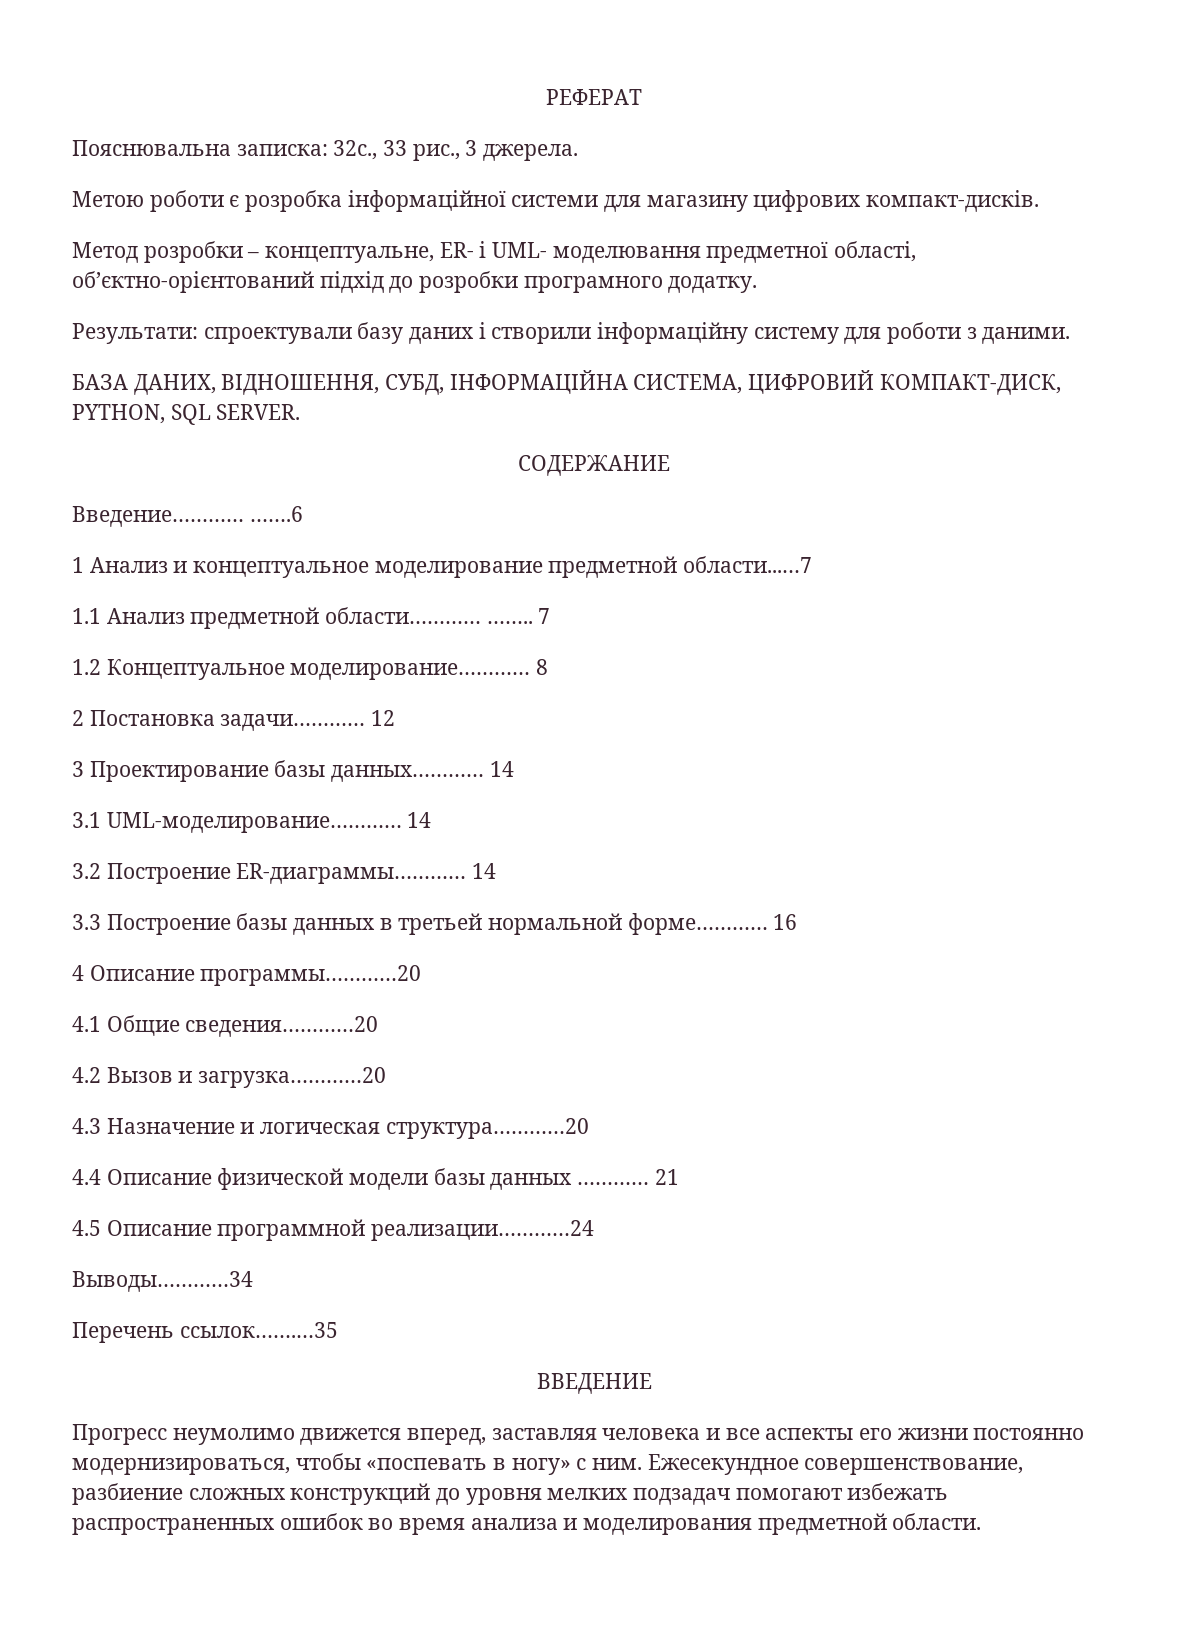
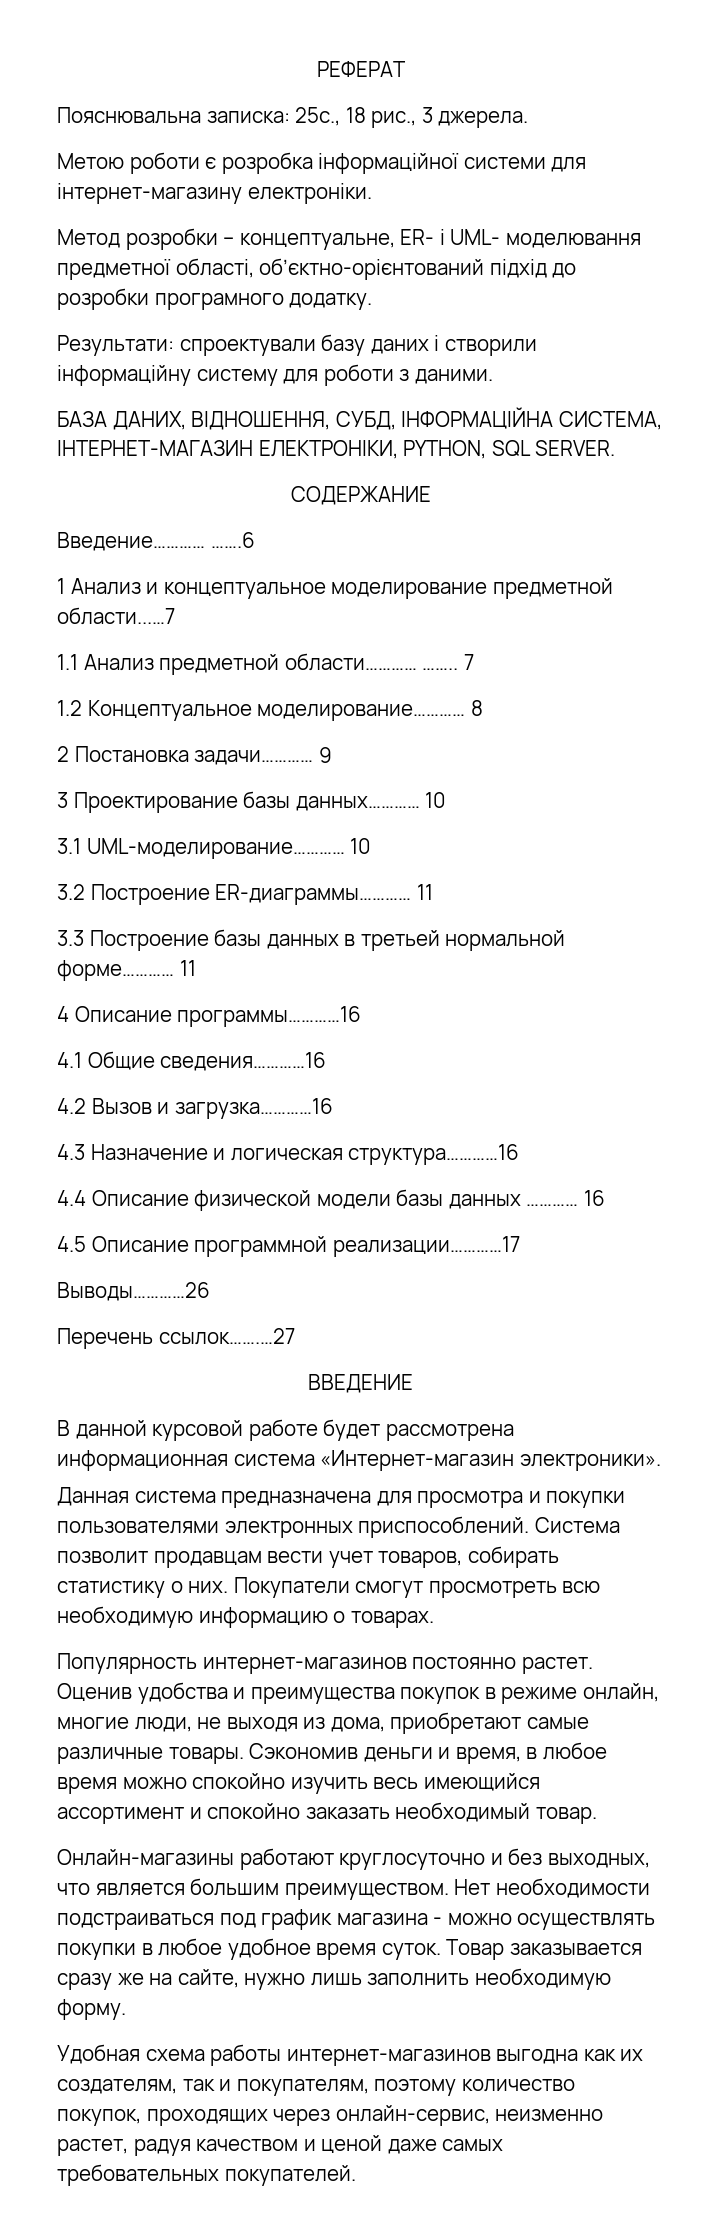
- Пояснювальна записка: 32с., 33 рис., 3 джерела.
+ Пояснювальна записка: 25с., 18 рис., 3 джерела.
- Метою роботи є розробка інформаційної системи для магазину цифрових компакт-дисків.
+ Метою роботи є розробка інформаційної системи для iнтернет-магазину електронiки.
- БАЗА ДАНИХ, ВІДНОШЕННЯ, СУБД, ІНФОРМАЦІЙНА СИСТЕМА, ЦИФРОВИЙ КОМПАКТ-ДИСК, PYTHON, SQL SERVER.
+ БАЗА ДАНИХ, ВІДНОШЕННЯ, СУБД, ІНФОРМАЦІЙНА СИСТЕМА, IНТЕРНЕТ-МАГАЗИН ЕЛЕКТРОНIКИ, PYTHON, SQL SERVER.
- 12
+ 9
- 3 Проектирование базы данных………… 14
+ 3 Проектирование базы данных………… 10
- 3.1 UML-моделирование………… 14
+ 3.1 UML-моделирование………… 10
- 3.2 Построение ER-диаграммы………… 14
+ 3.2 Построение ER-диаграммы………… 11
- 3.3 Построение базы данных в третьей нормальной форме………… 16
+ 3.3 Построение базы данных в третьей нормальной форме………… 11
- 4 Описание программы…………20
+ 4 Описание программы…………16
- 4.1 Общие сведения…………20
+ 4.1 Общие сведения…………16
- 4.2 Вызов и загрузка…………20
+ 4.2 Вызов и загрузка…………16
- 4.3 Назначение и логическая структура…………20
+ 4.3 Назначение и логическая структура…………16
- 21
+ 16
- 4.5 Описание программной реализации…………24
- Выводы…………34
+ 4.5 Описание программной реализации…………17
+ Выводы…………26
- Перечень ссылок…….…35
+ Перечень ссылок…….…27
- Прогресс неумолимо движется вперед, заставляя человека и все аспекты его жизни постоянно модернизироваться, чтобы «поспевать в ногу» с ним. Ежесекундное совершенствование, разбиение сложных конструкций до уровня мелких подзадач помогают избежать распространенных ошибок во время анализа и моделирования предметной области.
+ В данной курсовой работе будет рассмотрена информационная система «Интернет-магазин электроники».
+ Данная система предназначена для просмотра и покупки пользователями электронных приспособлений. Система позволит продавцам вести учет товаров, собирать статистику о них. Покупатели смогут просмотреть всю необходимую информацию о товарах.
+ Популярность интернет-магазинов постоянно растет. Оценив удобства и преимущества покупок в режиме онлайн, многие люди, не выходя из дома, приобретают самые различные товары. Сэкономив деньги и время, в любое время можно спокойно изучить весь имеющийся ассортимент и спокойно заказать необходимый товар.
+ Онлайн-магазины работают круглосуточно и без выходных, что является большим преимуществом. Нет необходимости подстраиваться под график магазина - можно осуществлять покупки в любое удобное время суток. Товар заказывается сразу же на сайте, нужно лишь заполнить необходимую форму.
+ Удобная схема работы интернет-магазинов выгодна как их создателям, так и покупателям, поэтому количество покупок, проходящих через онлайн-сервис, неизменно растет, радуя качеством и ценой даже самых требовательных покупателей.

